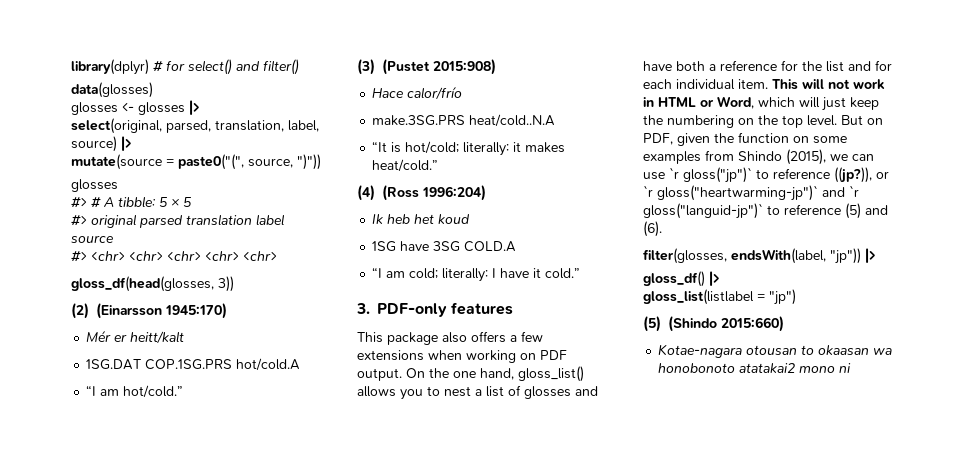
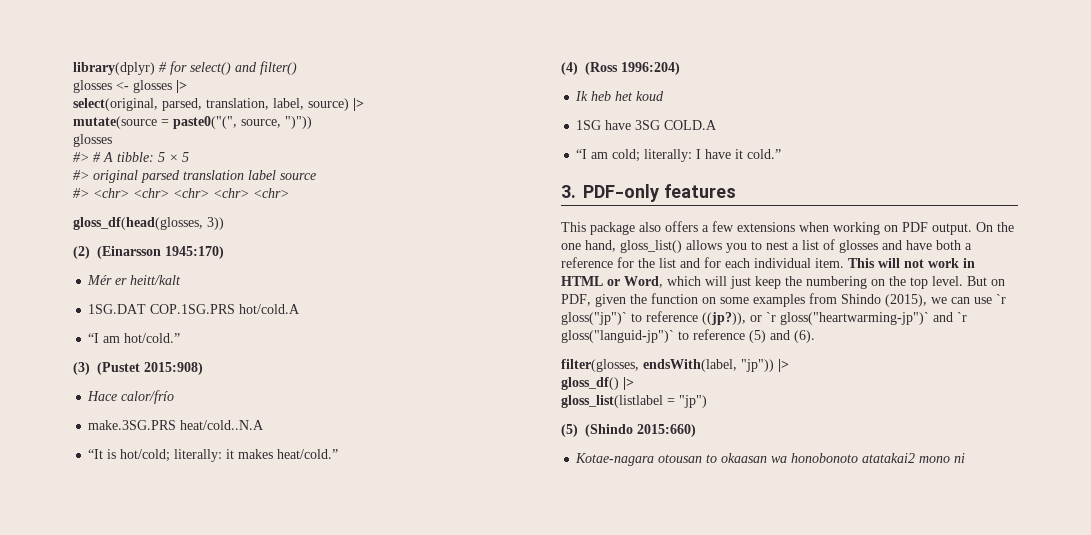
- data(glosses)

